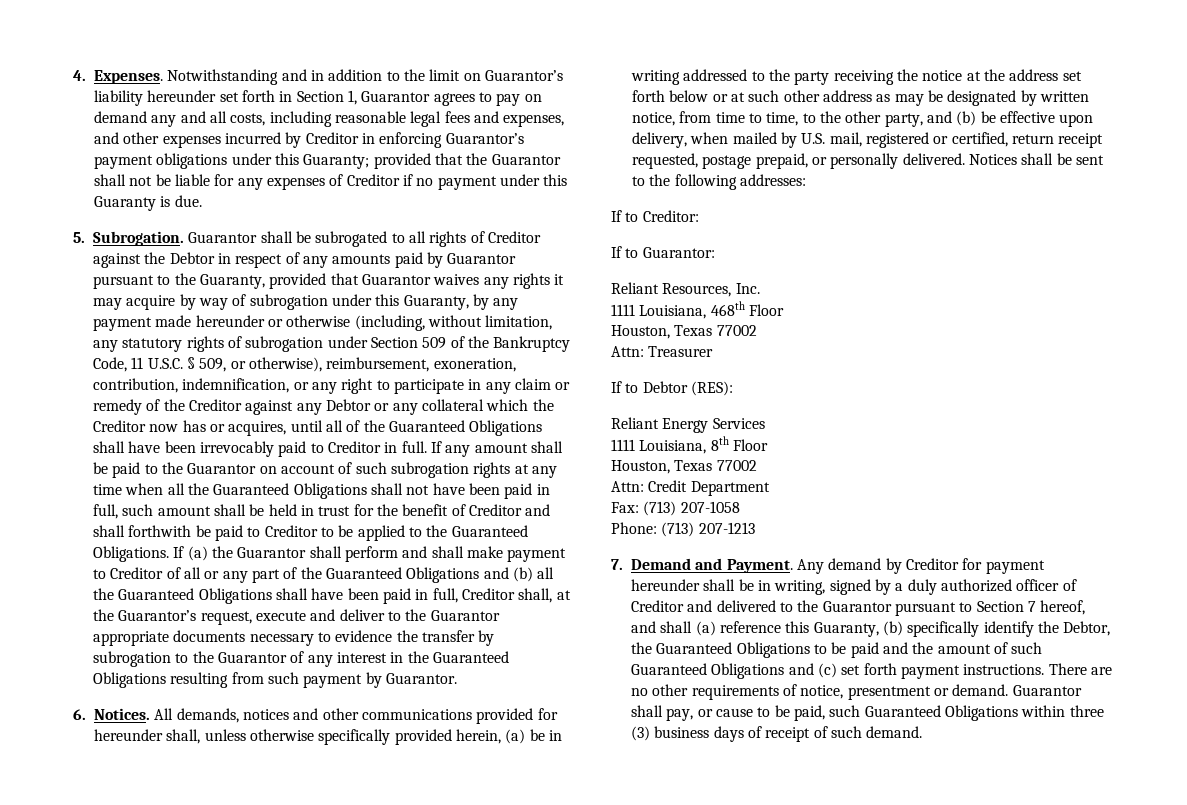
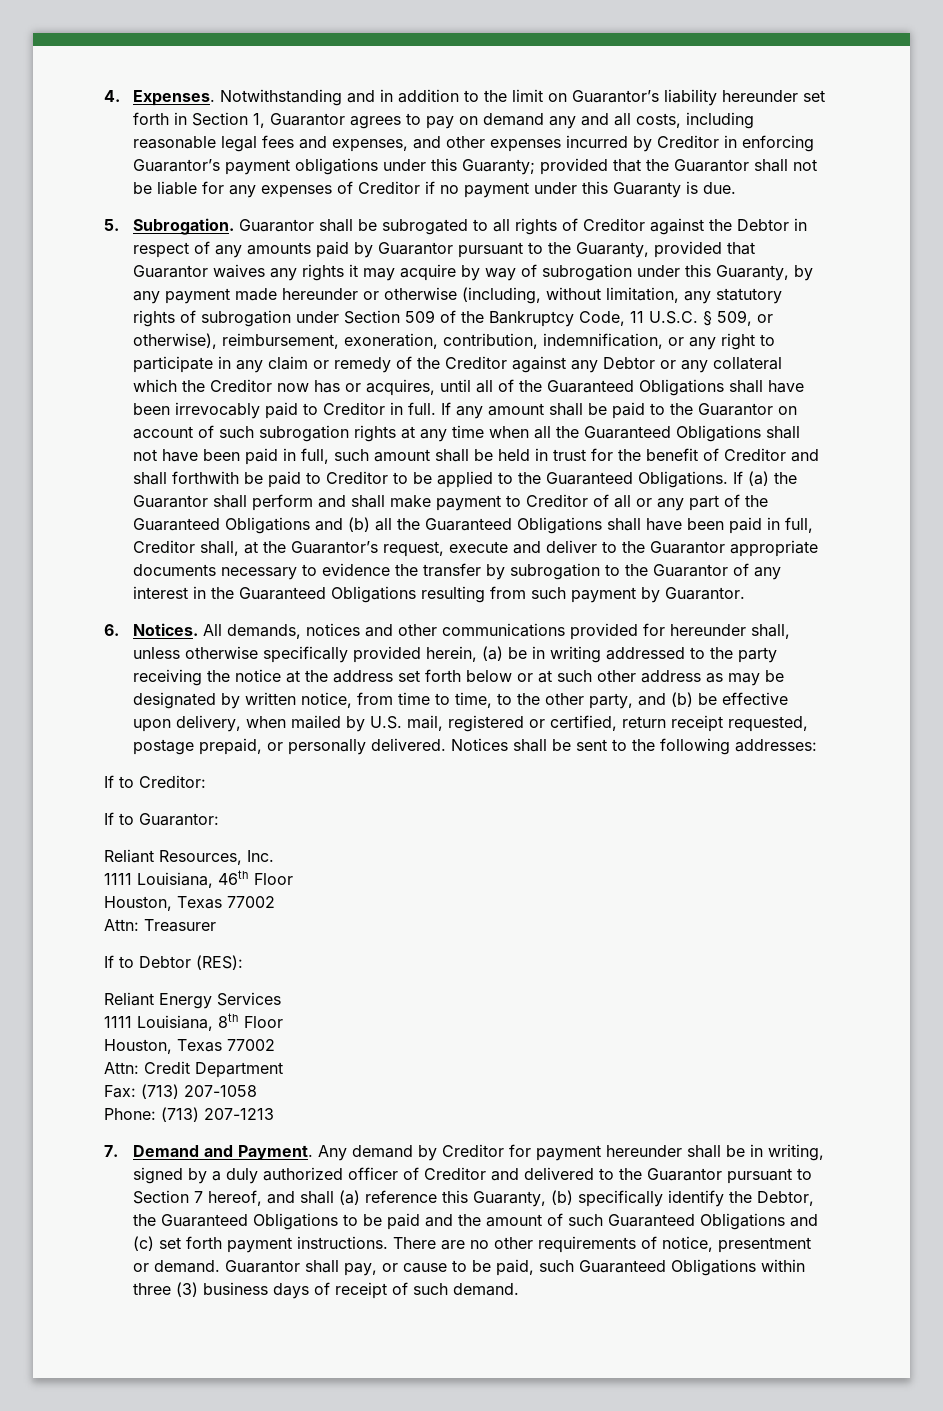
- 1111 Louisiana, 468th Floor
+ 1111 Louisiana, 46th Floor

